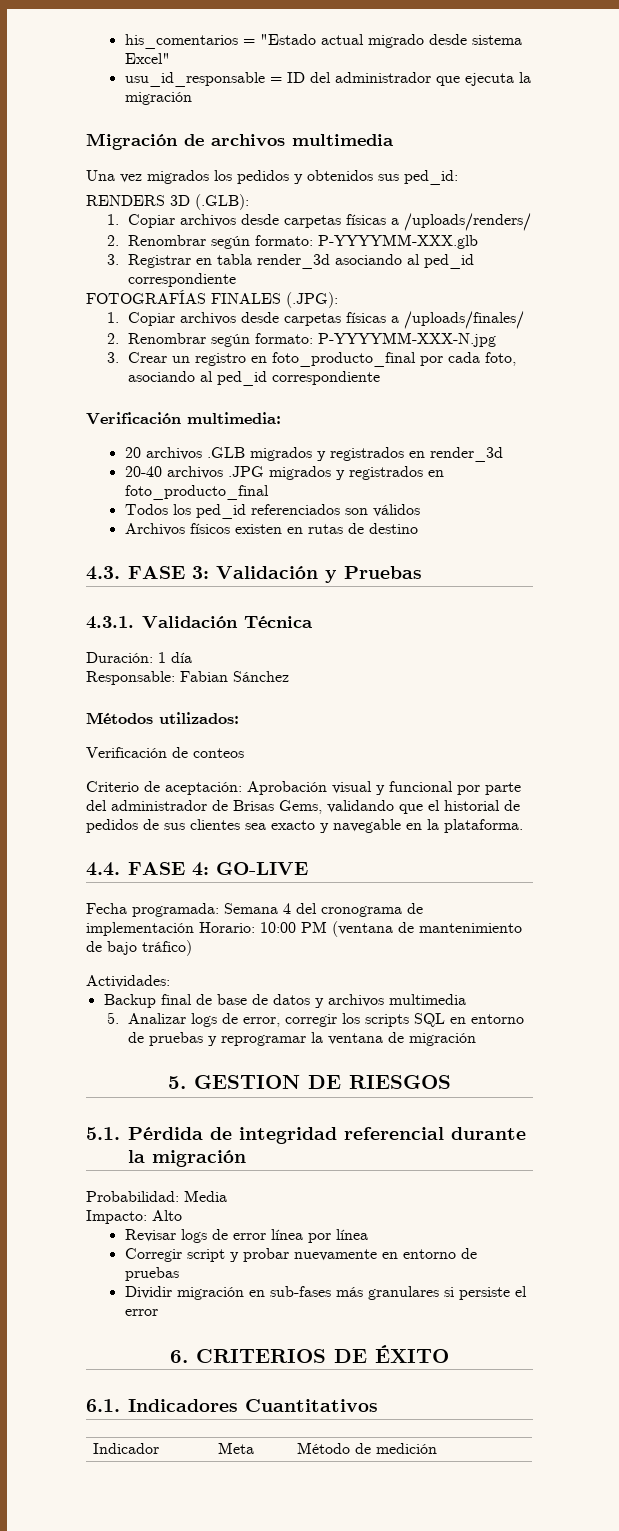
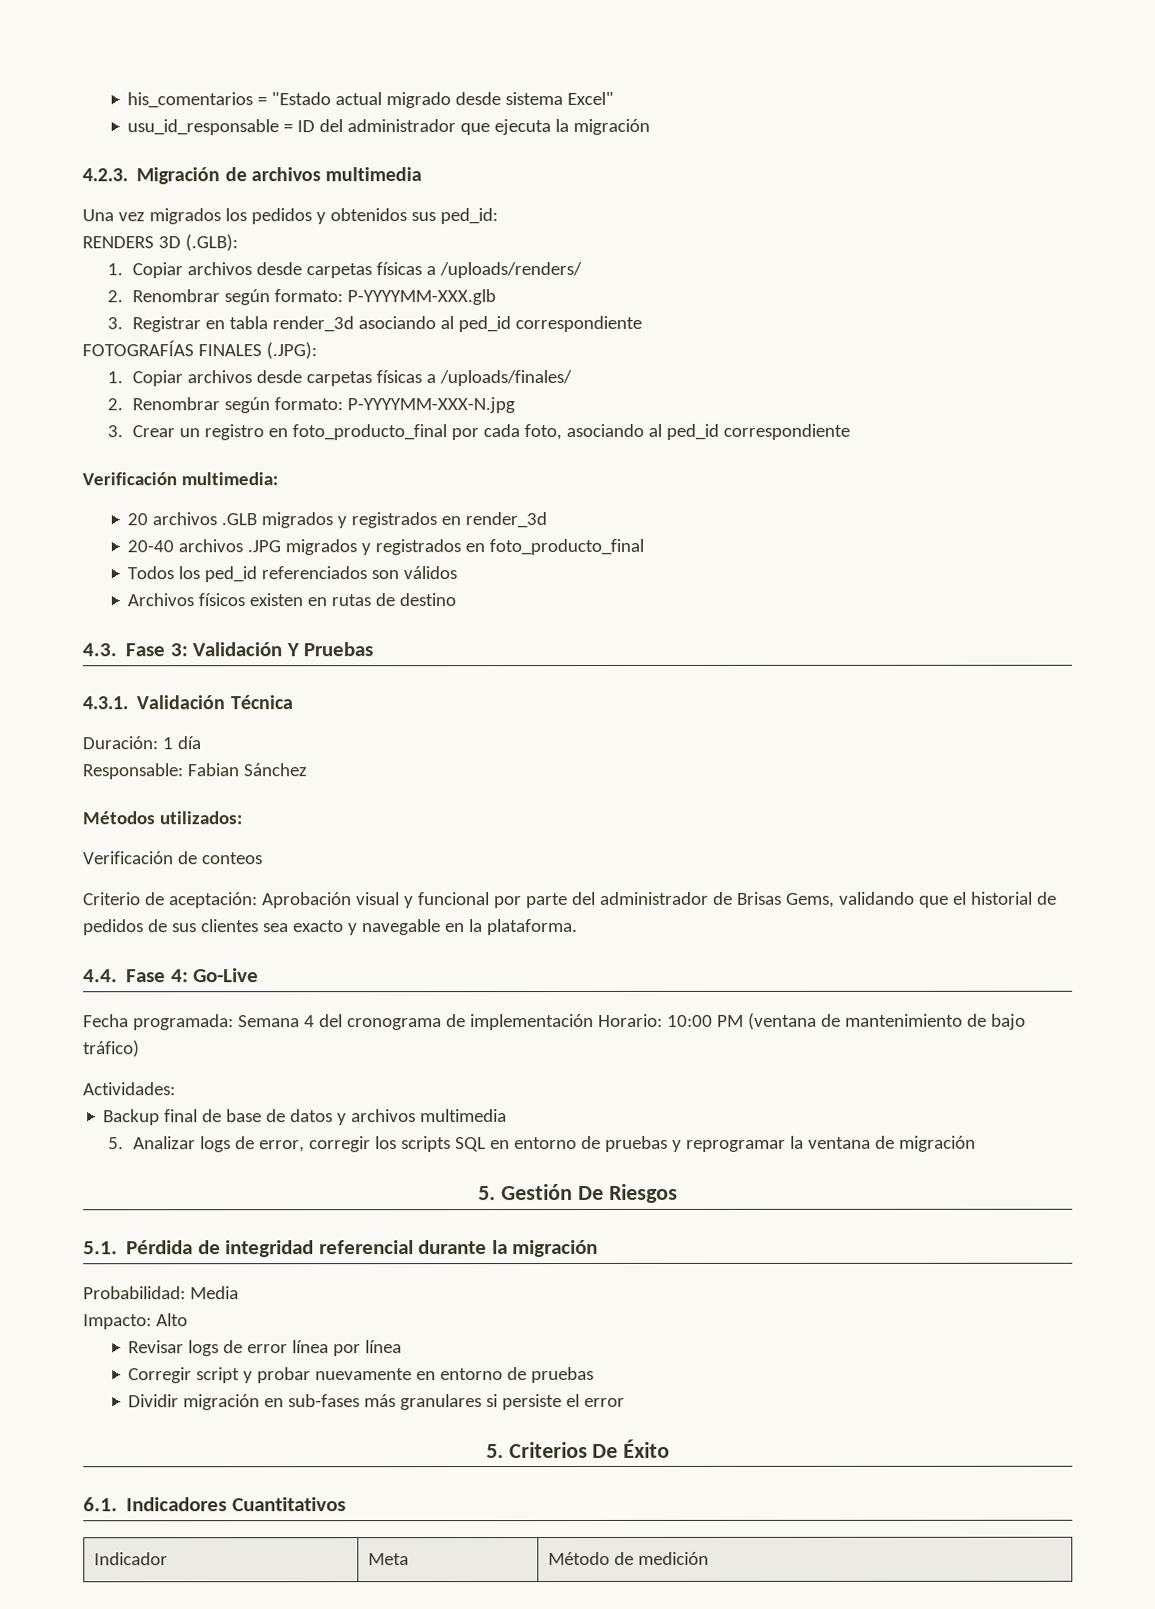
- Migración de archivos multimedia
+ 4.2.3. Migración de archivos multimedia
- 4.3. FASE 3: Validación y Pruebas
+ 4.3. Fase 3: Validación Y Pruebas
- 4.4. FASE 4: GO-LIVE
+ 4.4. Fase 4: Go-Live
- 5. GESTION DE RIESGOS
+ 5. Gestión De Riesgos
- 6. CRITERIOS DE ÉXITO
+ 5. Criterios De Éxito

